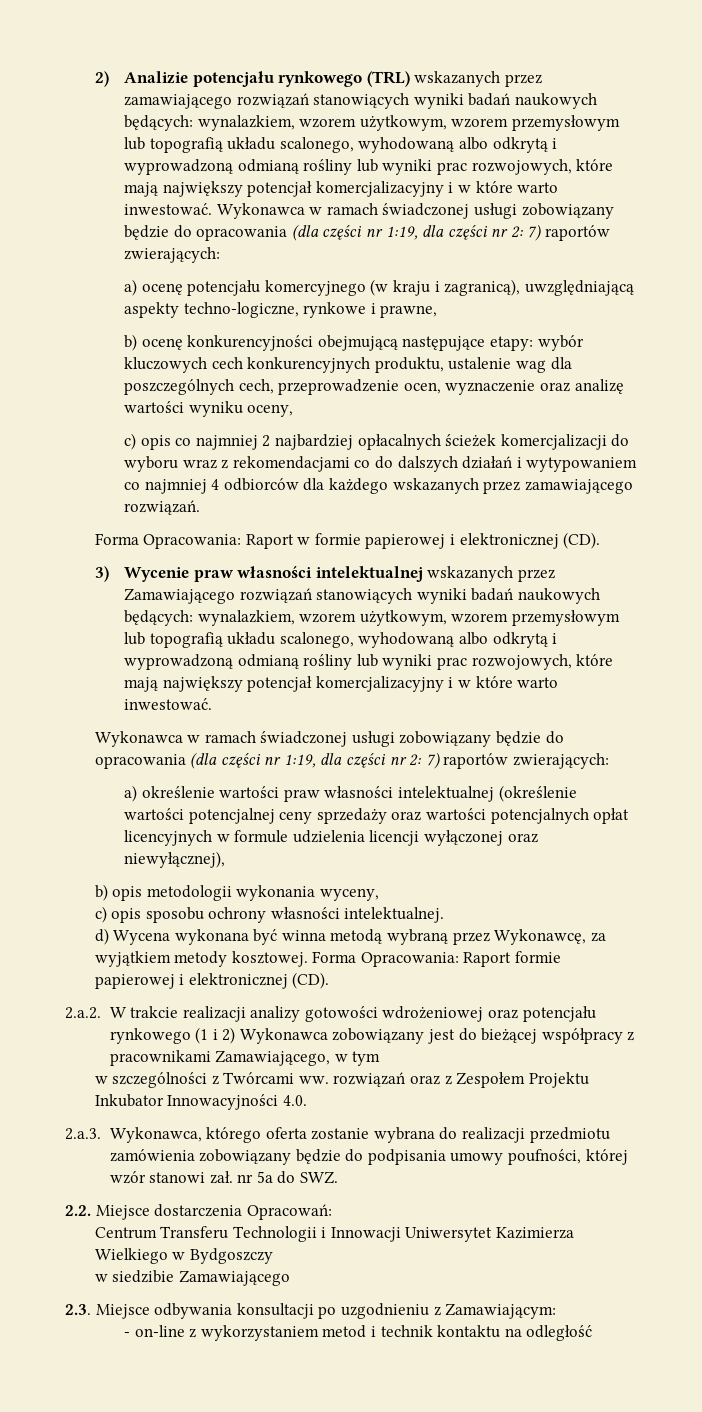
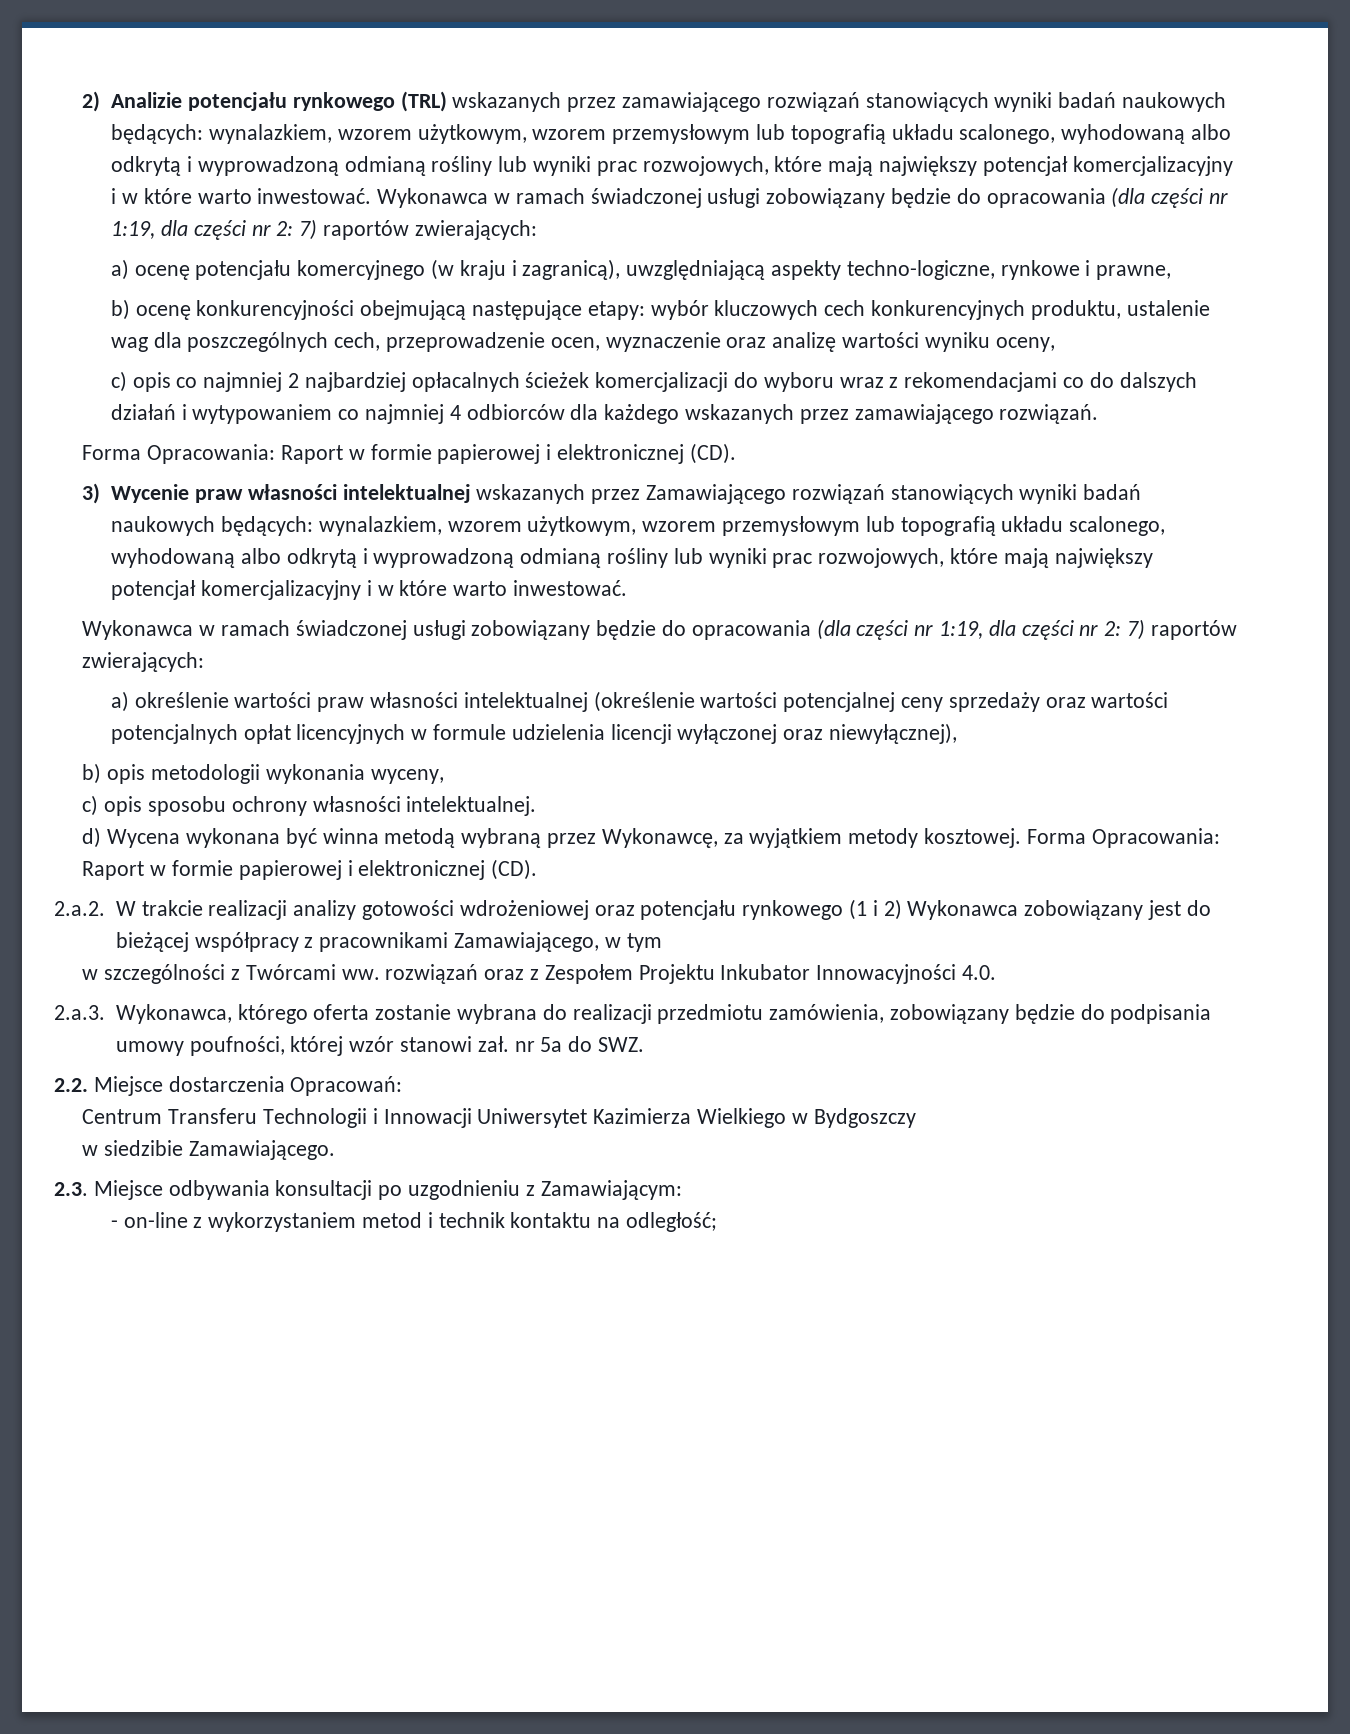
- d) Wycena wykonana być winna metodą wybraną przez Wykonawcę, za wyjątkiem metody kosztowej. Forma Opracowania: Raport formie papierowej i elektronicznej (CD).
+ d) Wycena wykonana być winna metodą wybraną przez Wykonawcę, za wyjątkiem metody kosztowej. Forma Opracowania: Raport w formie papierowej i elektronicznej (CD).
- 2.a.3. Wykonawca, którego oferta zostanie wybrana do realizacji przedmiotu zamówienia zobowiązany będzie do podpisania umowy poufności, której wzór stanowi zał. nr 5a do SWZ.
+ 2.a.3. Wykonawca, którego oferta zostanie wybrana do realizacji przedmiotu zamówienia, zobowiązany będzie do podpisania umowy poufności, której wzór stanowi zał. nr 5a do SWZ.
- w siedzibie Zamawiającego
+ w siedzibie Zamawiającego.
- - on-line z wykorzystaniem metod i technik kontaktu na odległość
+ - on-line z wykorzystaniem metod i technik kontaktu na odległość;

